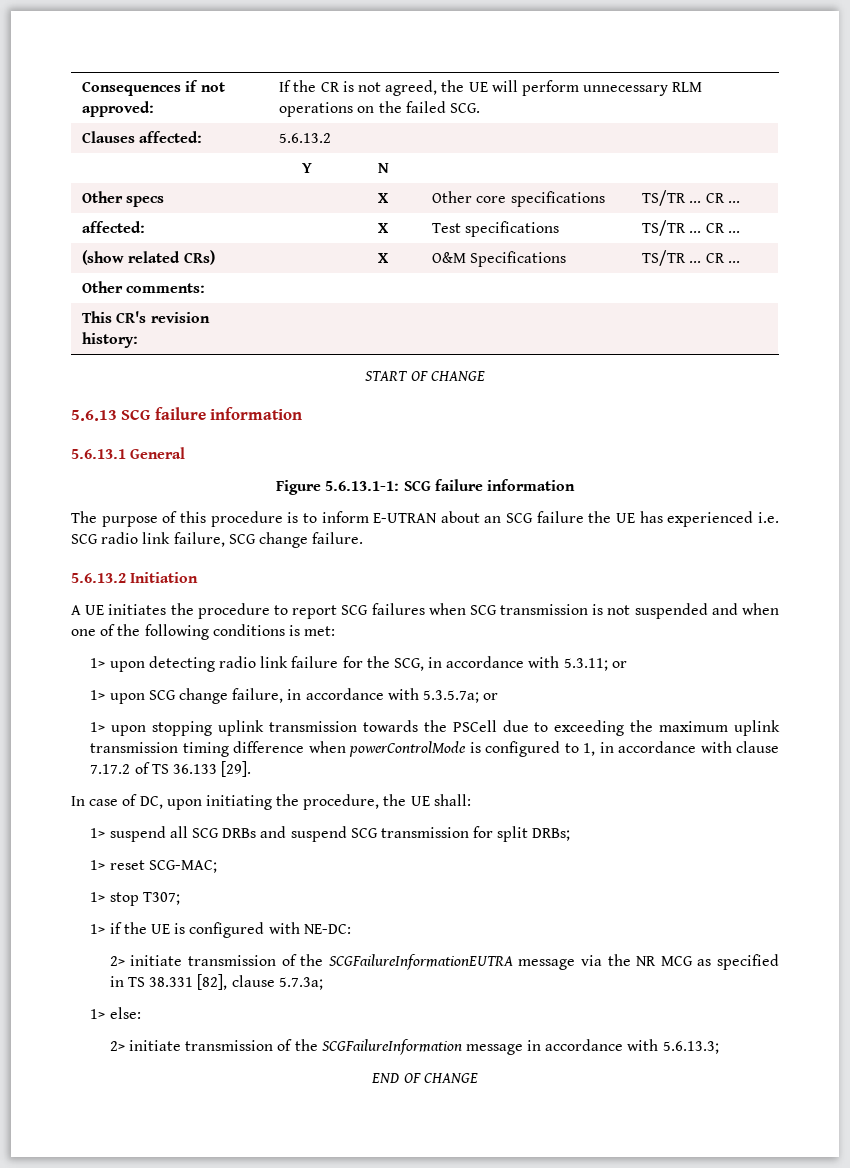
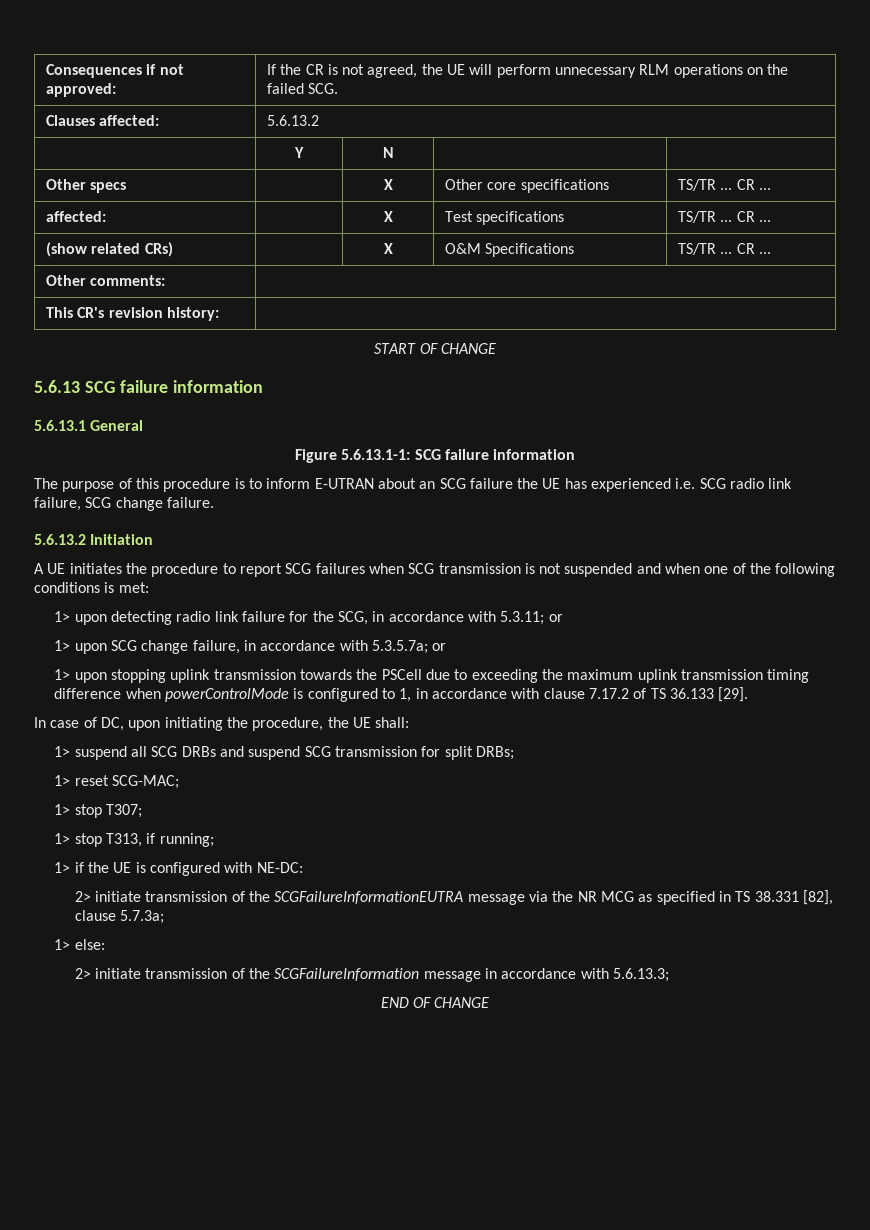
+ 1> stop T313, if running;

